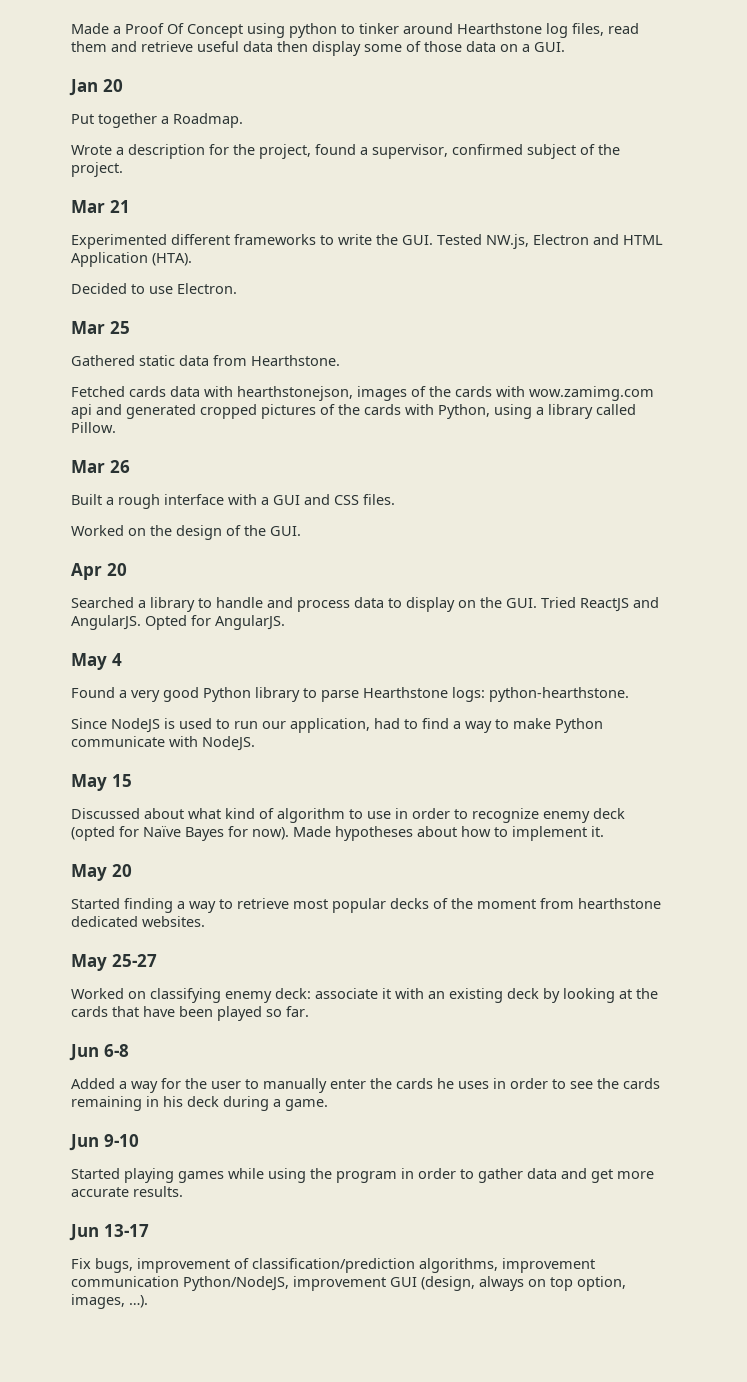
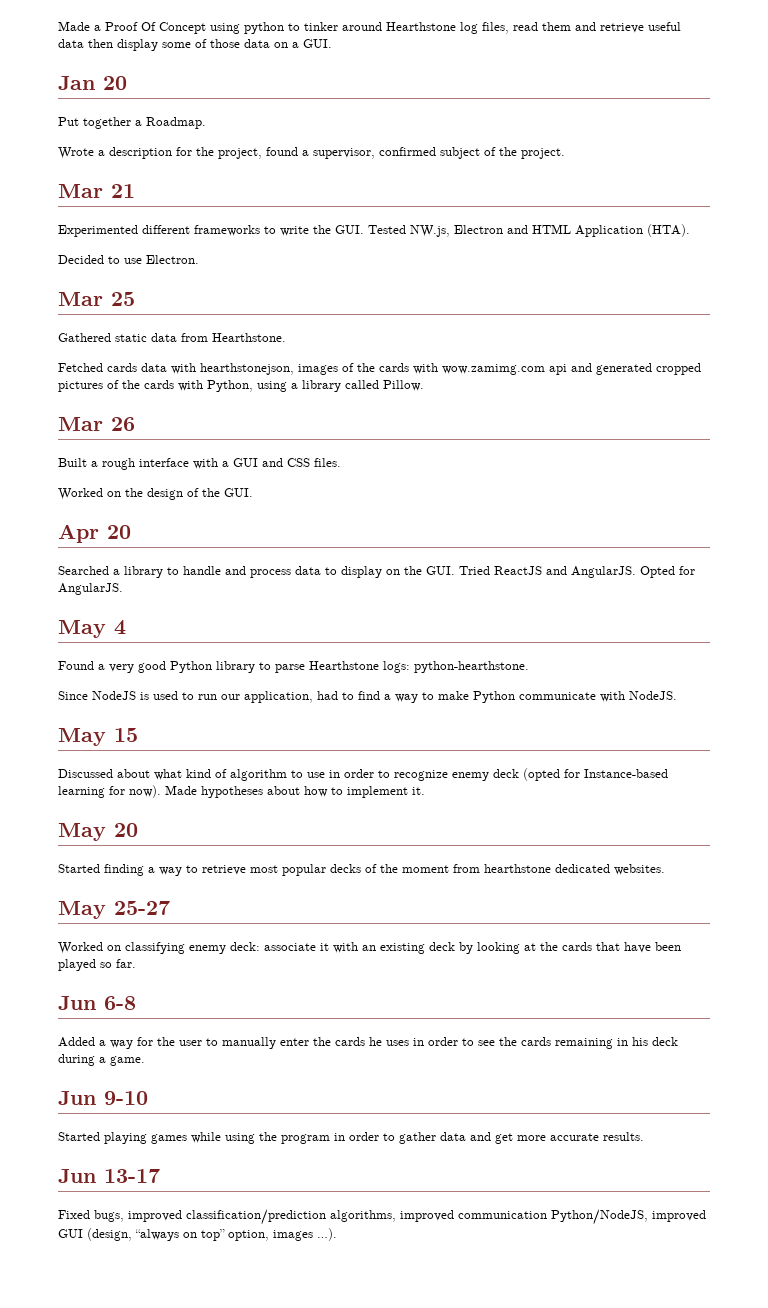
- Discussed about what kind of algorithm to use in order to recognize enemy deck (opted for Naïve Bayes for now).
+ Discussed about what kind of algorithm to use in order to recognize enemy deck (opted for Instance-based learning for now).
- Fix bugs, improvement of classification/prediction algorithms, improvement communication Python/NodeJS, improvement GUI (design, always on top option, images, …).
+ Fixed bugs, improved classification/prediction algorithms, improved communication Python/NodeJS, improved GUI (design, “always on top” option, images …).

